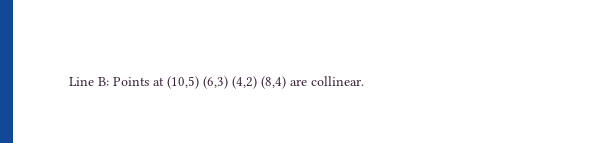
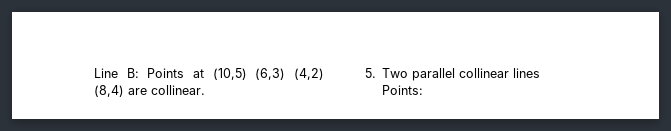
+ 5. Two parallel collinear lines
+ Points:

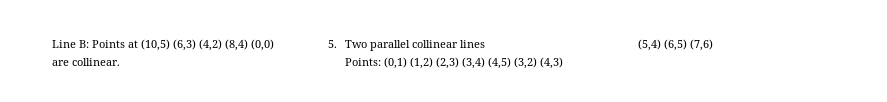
- Line B: Points at (10,5) (6,3) (4,2) (8,4) are collinear.
+ Line B: Points at (10,5) (6,3) (4,2) (8,4) (0,0) are collinear.
- Points:
+ Points: (0,1) (1,2) (2,3) (3,4) (4,5) (3,2) (4,3) (5,4) (6,5) (7,6)

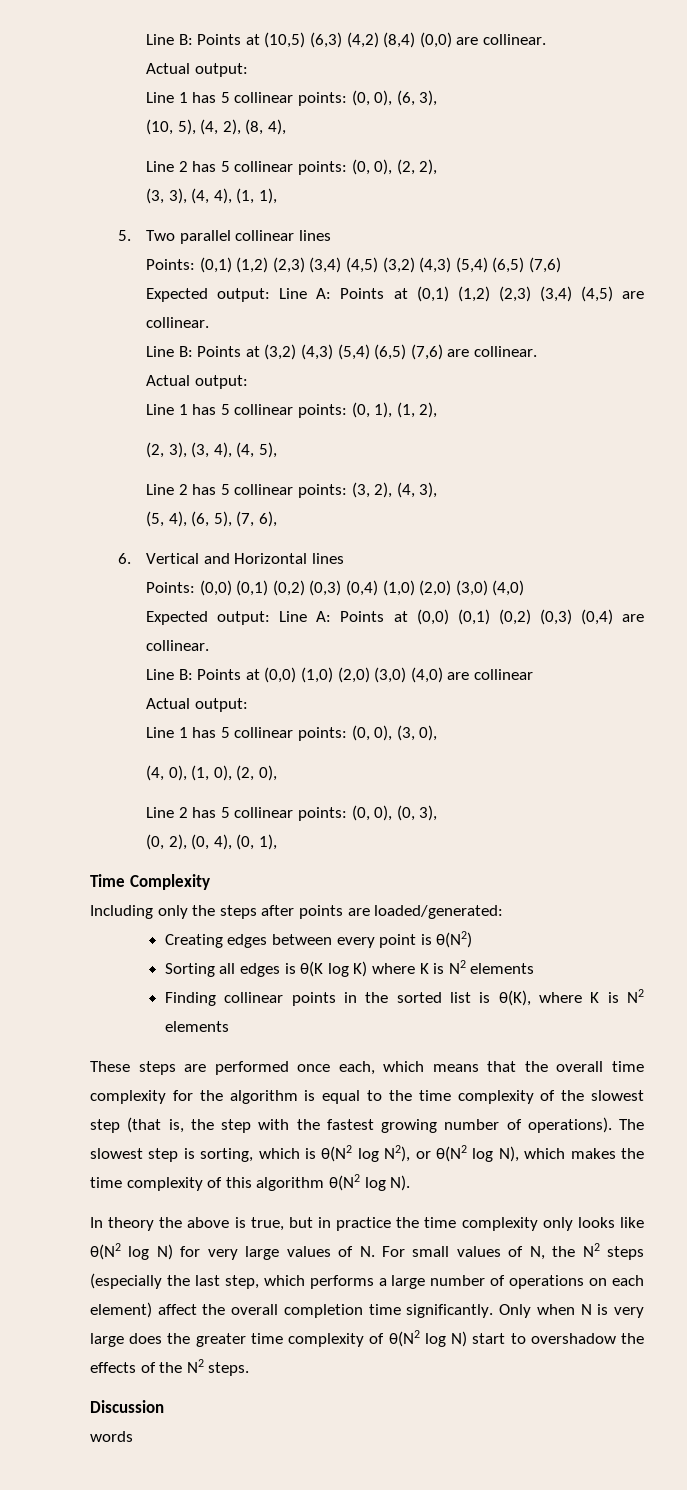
  Line B: Points at (10,5) (6,3) (4,2) (8,4) (0,0) are collinear.
+ Actual output:
+ Line 1 has 5 collinear points: (0, 0), (6, 3),
+ (10, 5), (4, 2), (8, 4),
+ Line 2 has 5 collinear points: (0, 0), (2, 2),
+ (3, 3), (4, 4), (1, 1),
+ Expected output: Line A: Points at (0,1) (1,2) (2,3) (3,4) (4,5) are collinear.
+ Line B: Points at (3,2) (4,3) (5,4) (6,5) (7,6) are collinear.
+ Actual output:
+ Line 1 has 5 collinear points: (0, 1), (1, 2),
+ (2, 3), (3, 4), (4, 5),
+ Line 2 has 5 collinear points: (3, 2), (4, 3),
+ (5, 4), (6, 5), (7, 6),
+ 6. Vertical and Horizontal lines
+ Points: (0,0) (0,1) (0,2) (0,3) (0,4) (1,0) (2,0) (3,0) (4,0)
+ Expected output: Line A: Points at (0,0) (0,1) (0,2) (0,3) (0,4) are collinear.
+ Line B: Points at (0,0) (1,0) (2,0) (3,0) (4,0) are collinear
+ Actual output:
+ Line 1 has 5 collinear points: (0, 0), (3, 0),
+ (4, 0), (1, 0), (2, 0),
+ Line 2 has 5 collinear points: (0, 0), (0, 3),
+ (0, 2), (0, 4), (0, 1),
+ Time Complexity
+ Including only the steps after points are loaded/generated:
+ Creating edges between every point is θ(N2)
+ Sorting all edges is θ(K log K) where K is N2 elements
+ Finding collinear points in the sorted list is θ(K), where K is N2 elements
+ These steps are performed once each, which means that the overall time complexity for the algorithm is equal to the time complexity of the slowest step (that is, the step with the fastest growing number of operations). The slowest step is sorting, which is θ(N2 log N2), or θ(N2 log N), which makes the time complexity of this algorithm θ(N2 log N).
+ In theory the above is true, but in practice the time complexity only looks like θ(N2 log N) for very large values of N. For small values of N, the N2 steps (especially the last step, which performs a large number of operations on each element) affect the overall completion time significantly. Only when N is very large does the greater time complexity of θ(N2 log N) start to overshadow the effects of the N2 steps.
+ Discussion
+ words

